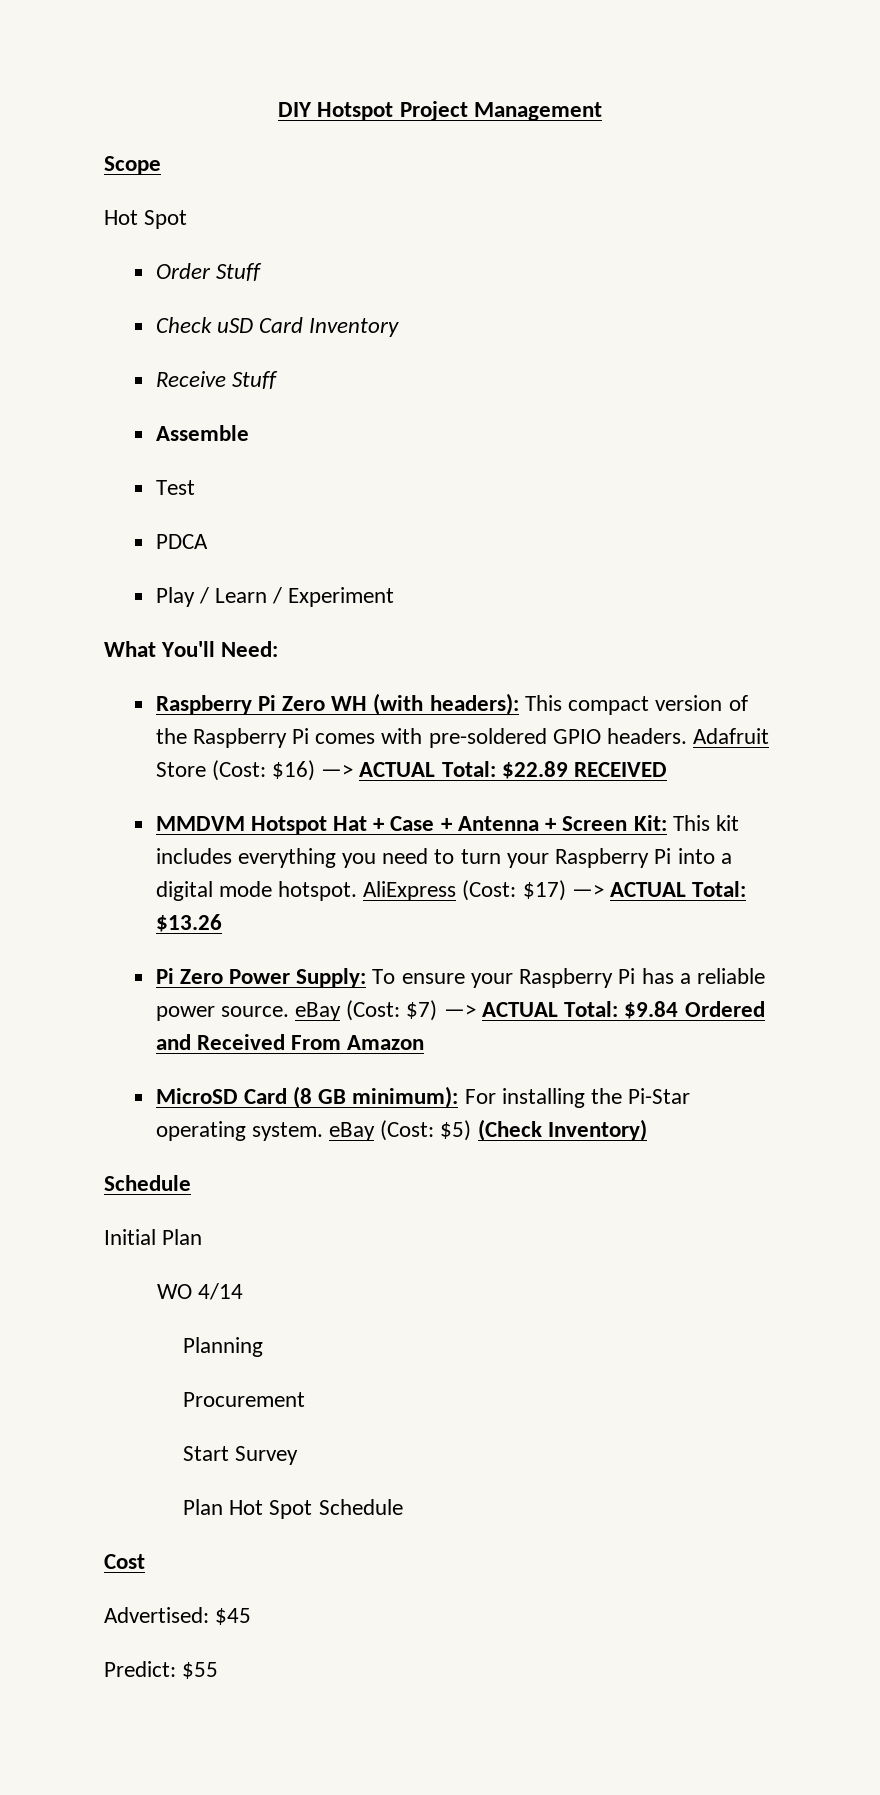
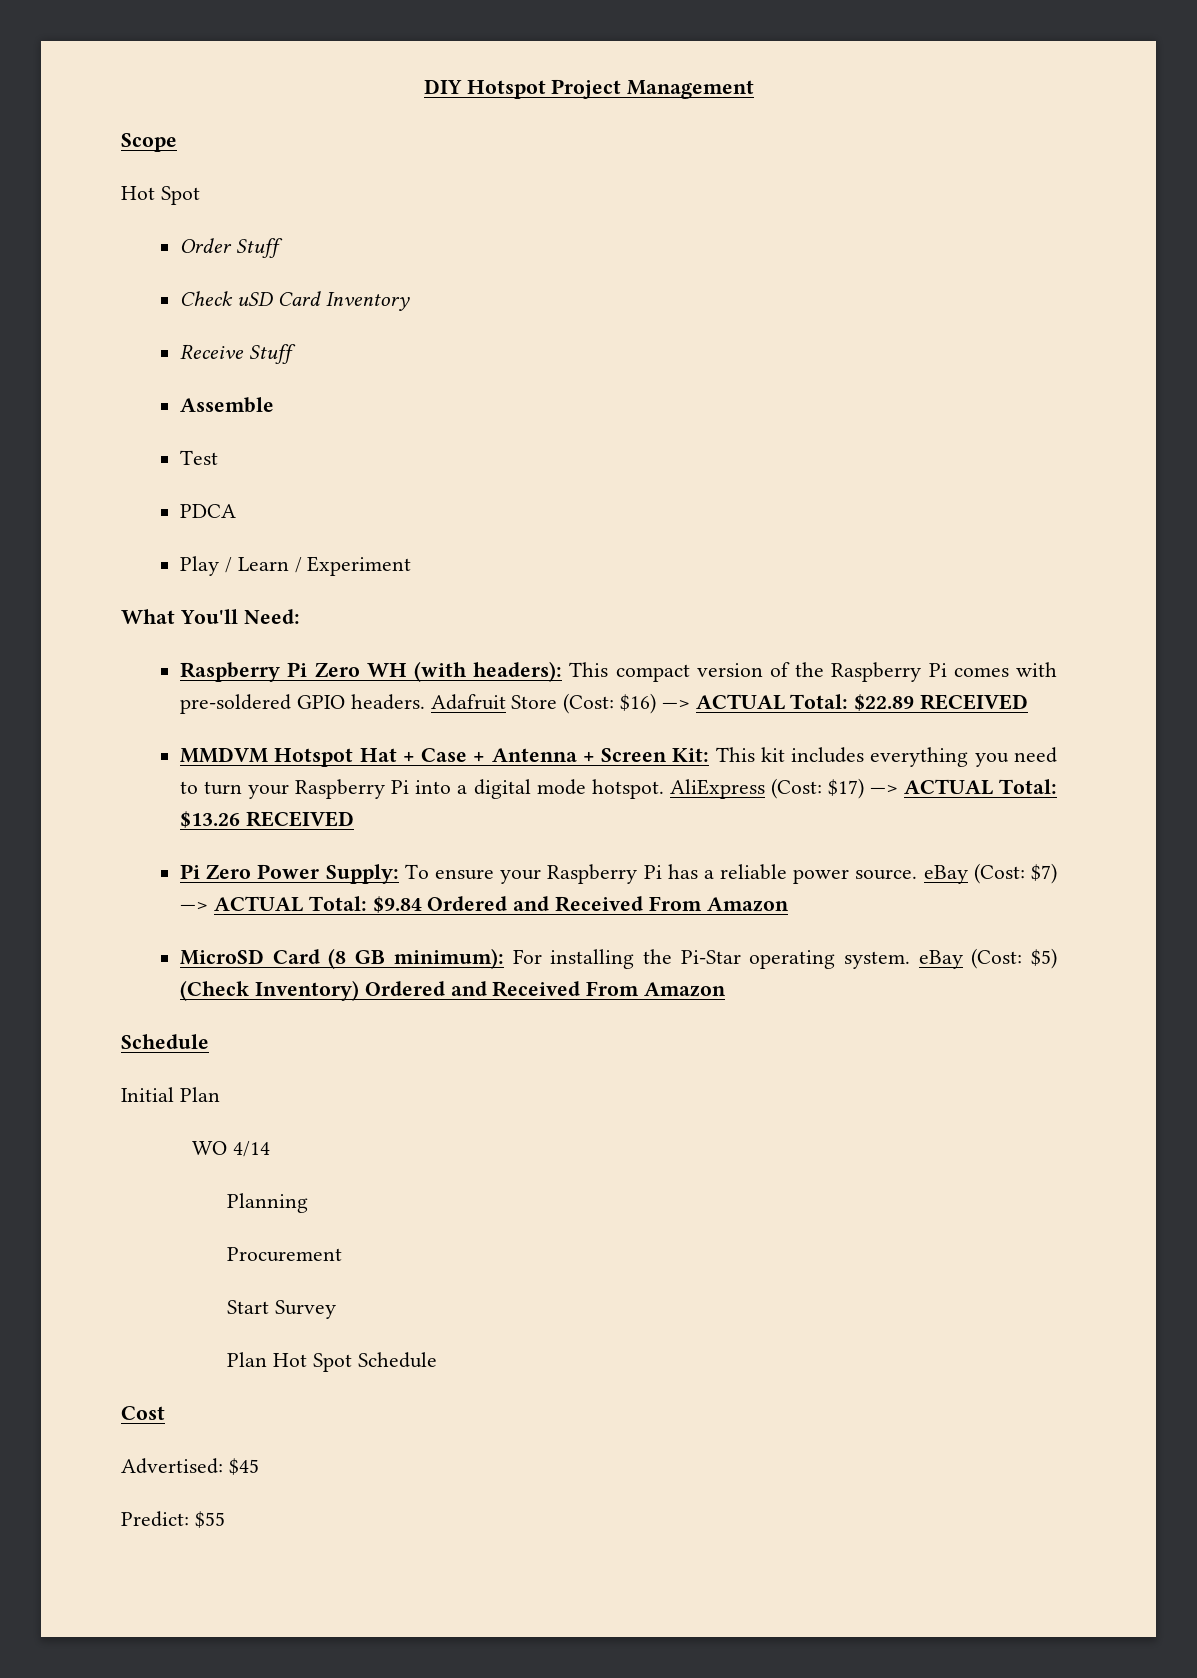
- AliExpress (Cost: $17) —> ACTUAL Total: $13.26
+ AliExpress (Cost: $17) —> ACTUAL Total: $13.26 RECEIVED
- MicroSD Card (8 GB minimum): For installing the Pi-Star operating system. eBay (Cost: $5) (Check Inventory)
+ MicroSD Card (8 GB minimum): For installing the Pi-Star operating system. eBay (Cost: $5) (Check Inventory) Ordered and Received From Amazon

